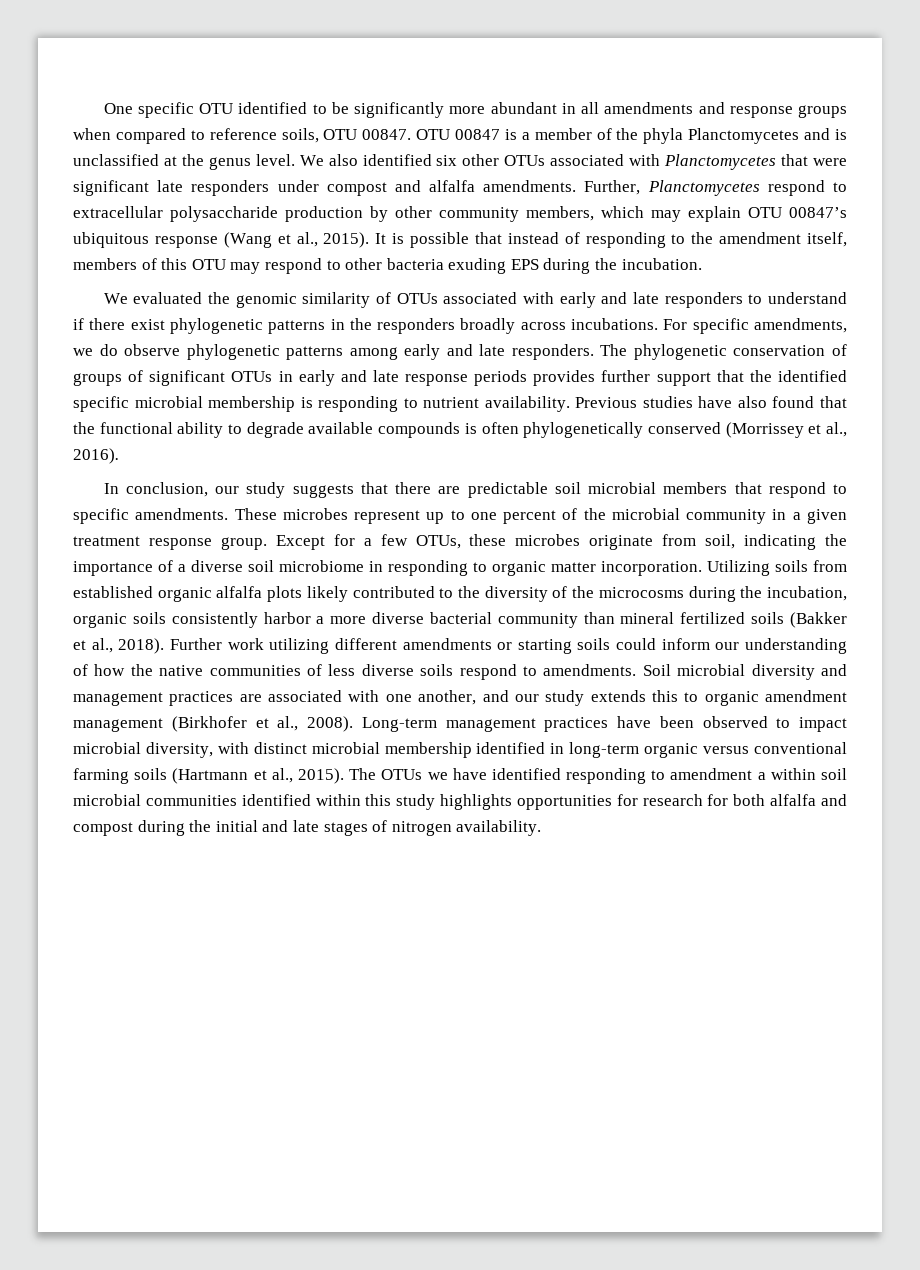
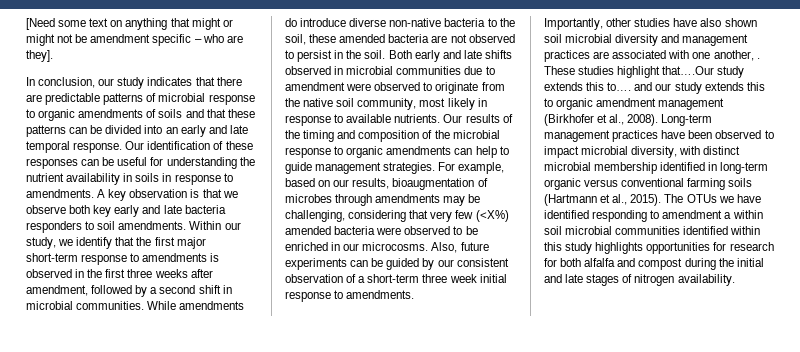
- One specific OTU identified to be significantly more abundant in all amendments and response groups when compared to reference soils, OTU 00847. OTU 00847 is a member of the phyla Planctomycetes and is unclassified at the genus level. We also identified six other OTUs associated with Planctomycetes that were significant late responders under compost and alfalfa amendments. Further, Planctomycetes respond to extracellular polysaccharide production by other community members, which may explain OTU 00847’s ubiquitous response (Wang et al., 2015). It is possible that instead of responding to the amendment itself, members of this OTU may respond to other bacteria exuding EPS during the incubation.
- We evaluated the genomic similarity of OTUs associated with early and late responders to understand if there exist phylogenetic patterns in the responders broadly across incubations. For specific amendments, we do observe phylogenetic patterns among early and late responders. The phylogenetic conservation of groups of significant OTUs in early and late response periods provides further support that the identified specific microbial membership is responding to nutrient availability. Previous studies have also found that the functional ability to degrade available compounds is often phylogenetically conserved (Morrissey et al., 2016).
+ [Need some text on anything that might or might not be amendment specific – who are they].
- In conclusion, our study suggests that there are predictable soil microbial members that respond to specific amendments. These microbes represent up to one percent of the microbial community in a given treatment response group. Except for a few OTUs, these microbes originate from soil, indicating the importance of a diverse soil microbiome in responding to organic matter incorporation. Utilizing soils from established organic alfalfa plots likely contributed to the diversity of the microcosms during the incubation, organic soils consistently harbor a more diverse bacterial community than mineral fertilized soils (Bakker et al., 2018). Further work utilizing different amendments or starting soils could inform our understanding of how the native communities of less diverse soils respond to amendments. Soil microbial diversity and management practices are associated with one another, and our study extends this to organic amendment management (Birkhofer et al., 2008).
+ In conclusion, our study indicates that there are predictable patterns of microbial response to organic amendments of soils and that these patterns can be divided into an early and late temporal response. Our identification of these responses can be useful for understanding the nutrient availability in soils in response to amendments. A key observation is that we observe both key early and late bacteria responders to soil amendments. Within our study, we identify that the first major short-term response to amendments is observed in the first three weeks after amendment, followed by a second shift in microbial communities. While amendments do introduce diverse non-native bacteria to the soil, these amended bacteria are not observed to persist in the soil. Both early and late shifts observed in microbial communities due to amendment were observed to originate from the native soil community, most likely in response to available nutrients. Our results of the timing and composition of the microbial response to organic amendments can help to guide management strategies. For example, based on our results, bioaugmentation of microbes through amendments may be challenging, considering that very few (<X%) amended bacteria were observed to be enriched in our microcosms. Also, future experiments can be guided by our consistent observation of a short-term three week initial response to amendments.
+ Importantly, other studies have also shown soil microbial diversity and management practices are associated with one another, . These studies highlight that….Our study extends this to…. and our study extends this to organic amendment management (Birkhofer et al., 2008).

